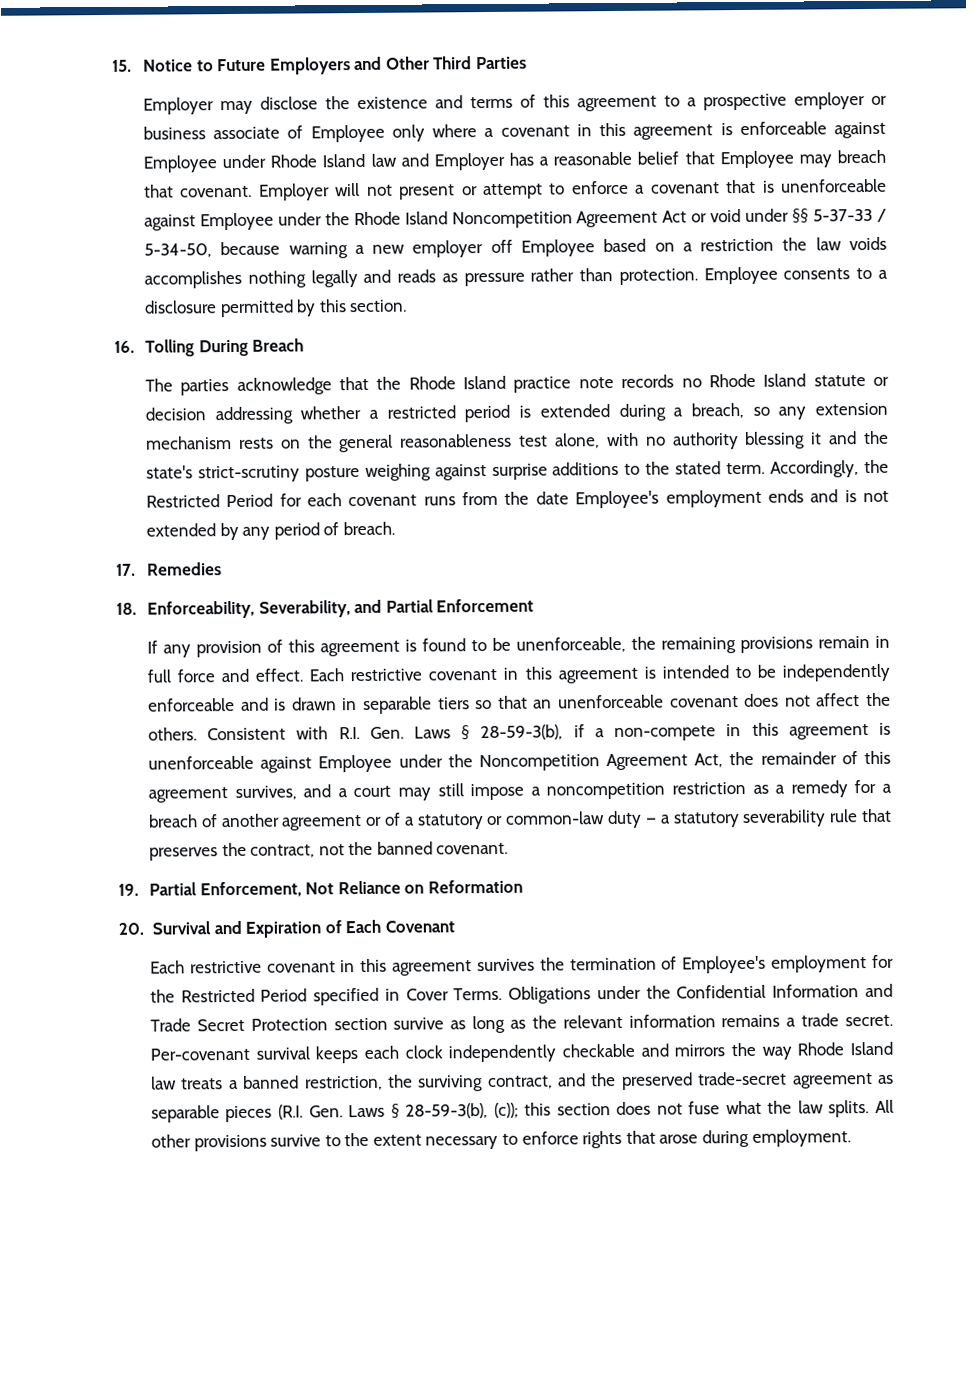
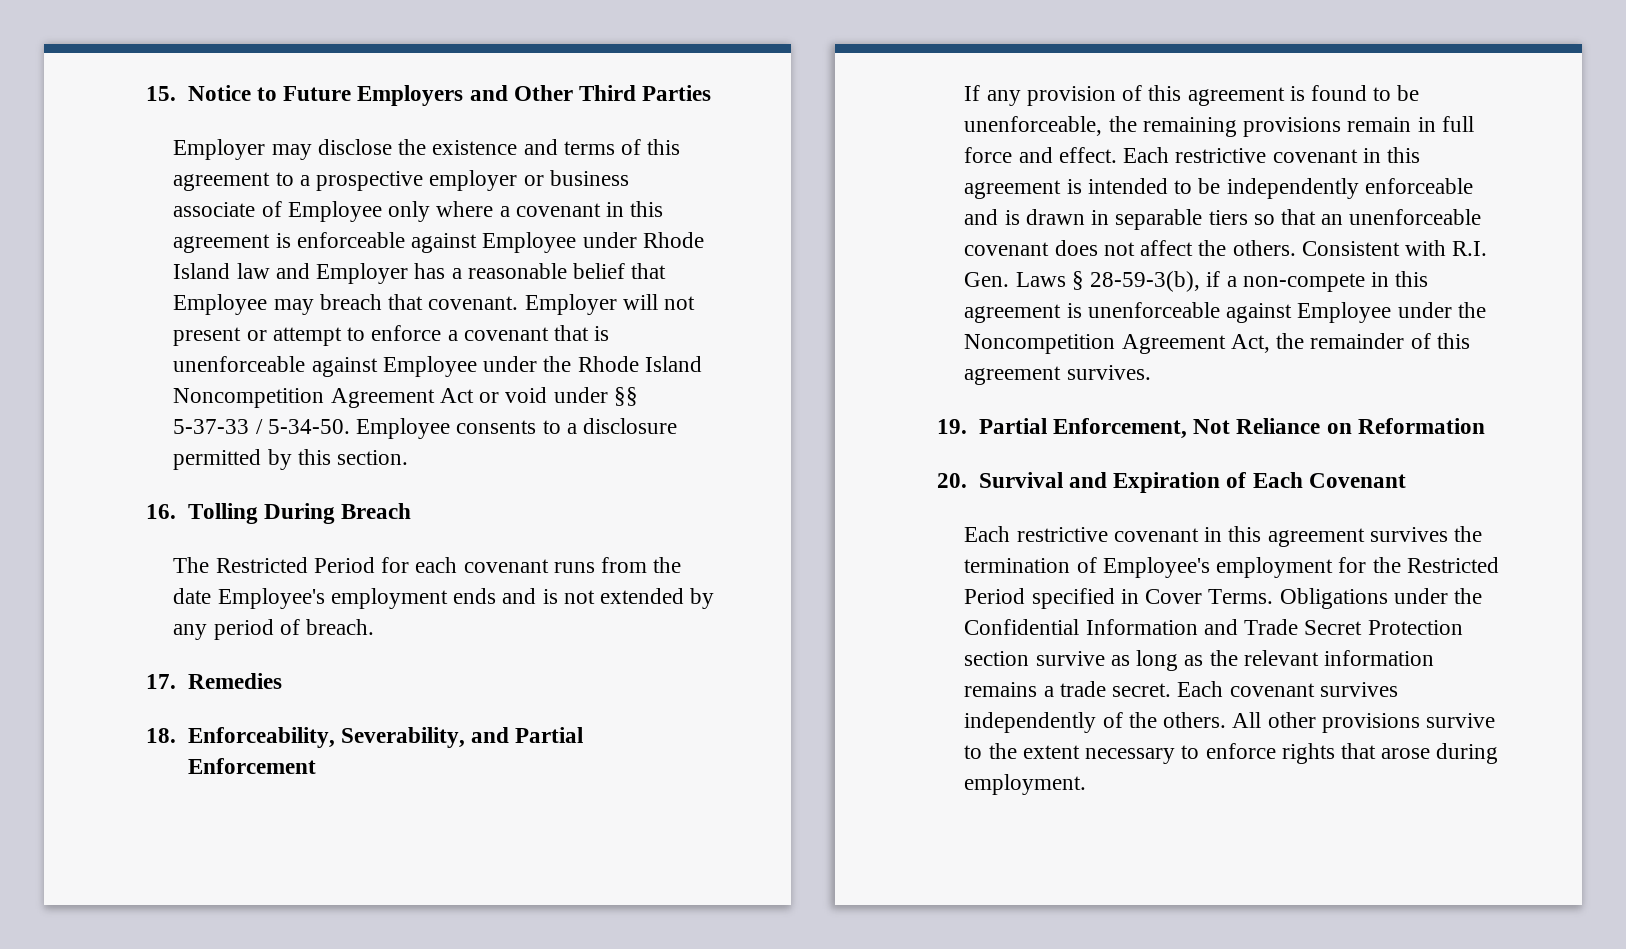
- Employer will not present or attempt to enforce a covenant that is unenforceable against Employee under the Rhode Island Noncompetition Agreement Act or void under §§ 5-37-33 / 5-34-50, because warning a new employer off Employee based on a restriction the law voids accomplishes nothing legally and reads as pressure rather than protection.
+ Employer will not present or attempt to enforce a covenant that is unenforceable against Employee under the Rhode Island Noncompetition Agreement Act or void under §§ 5-37-33 / 5-34-50.
- The parties acknowledge that the Rhode Island practice note records no Rhode Island statute or decision addressing whether a restricted period is extended during a breach, so any extension mechanism rests on the general reasonableness test alone, with no authority blessing it and the state's strict-scrutiny posture weighing against surprise additions to the stated term. Accordingly, the Restricted Period for each covenant runs from the date Employee's employment ends and is not extended by any period of breach.
+ The Restricted Period for each covenant runs from the date Employee's employment ends and is not extended by any period of breach.
- Consistent with R.I. Gen. Laws § 28-59-3(b), if a non-compete in this agreement is unenforceable against Employee under the Noncompetition Agreement Act, the remainder of this agreement survives, and a court may still impose a noncompetition restriction as a remedy for a breach of another agreement or of a statutory or common-law duty — a statutory severability rule that preserves the contract, not the banned covenant.
+ Consistent with R.I. Gen. Laws § 28-59-3(b), if a non-compete in this agreement is unenforceable against Employee under the Noncompetition Agreement Act, the remainder of this agreement survives.
- Per-covenant survival keeps each clock independently checkable and mirrors the way Rhode Island law treats a banned restriction, the surviving contract, and the preserved trade-secret agreement as separable pieces (R.I. Gen. Laws § 28-59-3(b), (c)); this section does not fuse what the law splits.
+ Each covenant survives independently of the others.

